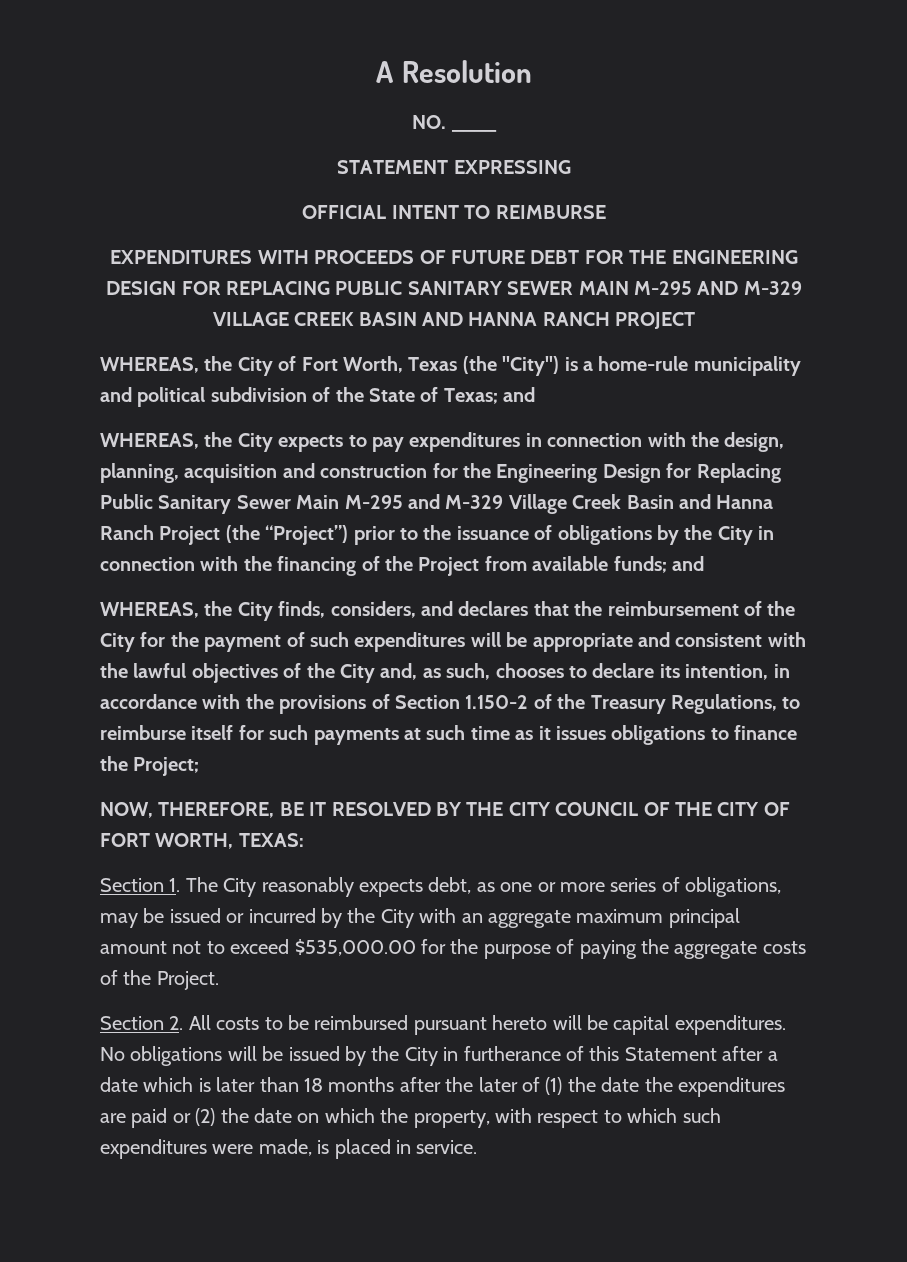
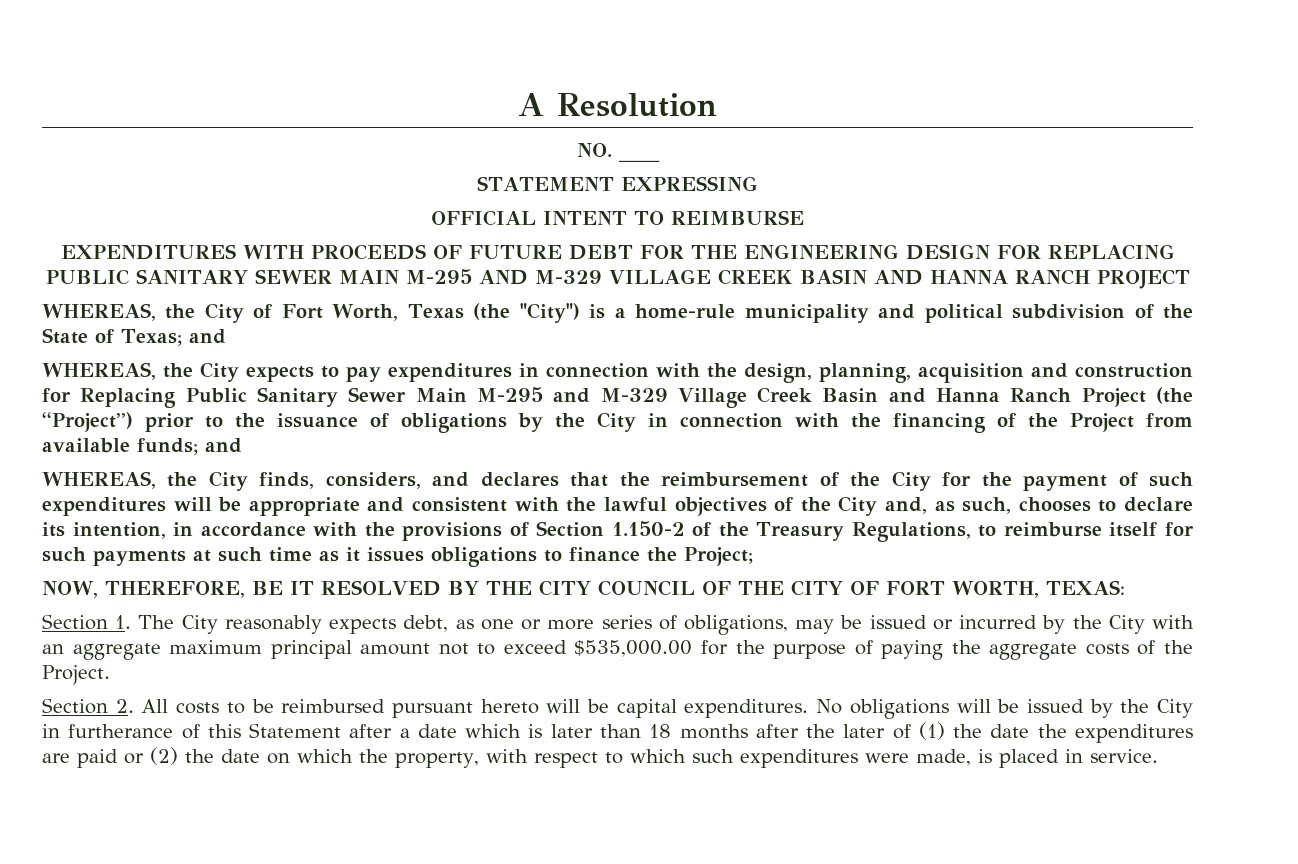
- WHEREAS, the City expects to pay expenditures in connection with the design, planning, acquisition and construction for the Engineering Design for Replacing Public Sanitary Sewer Main M-295 and M-329 Village Creek Basin and Hanna Ranch Project (the “Project”) prior to the issuance of obligations by the City in connection with the financing of the Project from available funds; and
+ WHEREAS, the City expects to pay expenditures in connection with the design, planning, acquisition and construction for Replacing Public Sanitary Sewer Main M-295 and M-329 Village Creek Basin and Hanna Ranch Project (the “Project”) prior to the issuance of obligations by the City in connection with the financing of the Project from available funds; and

